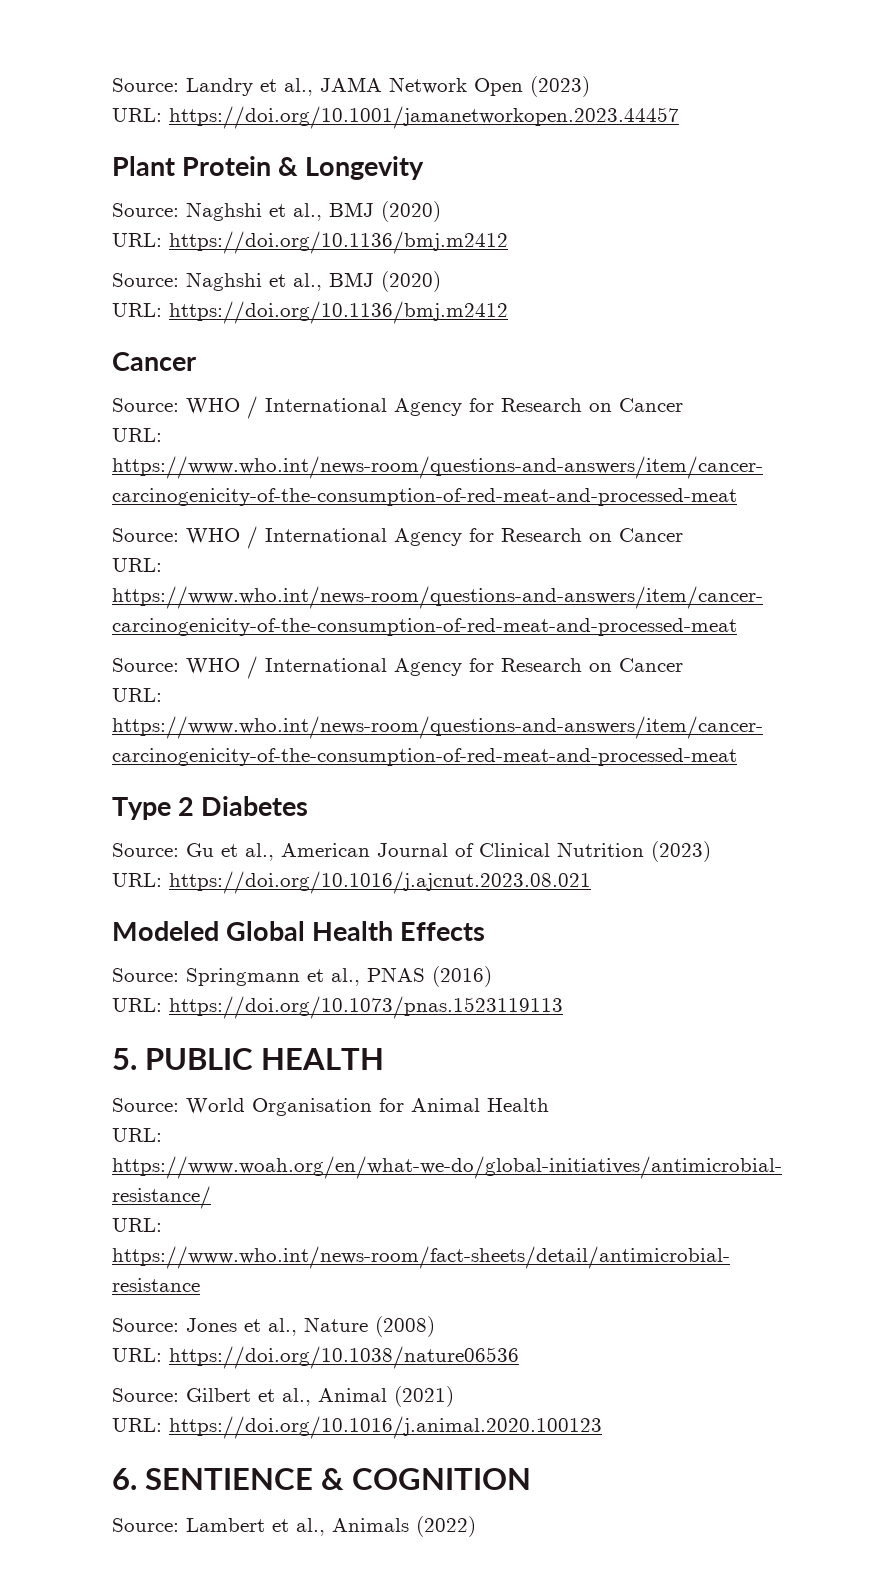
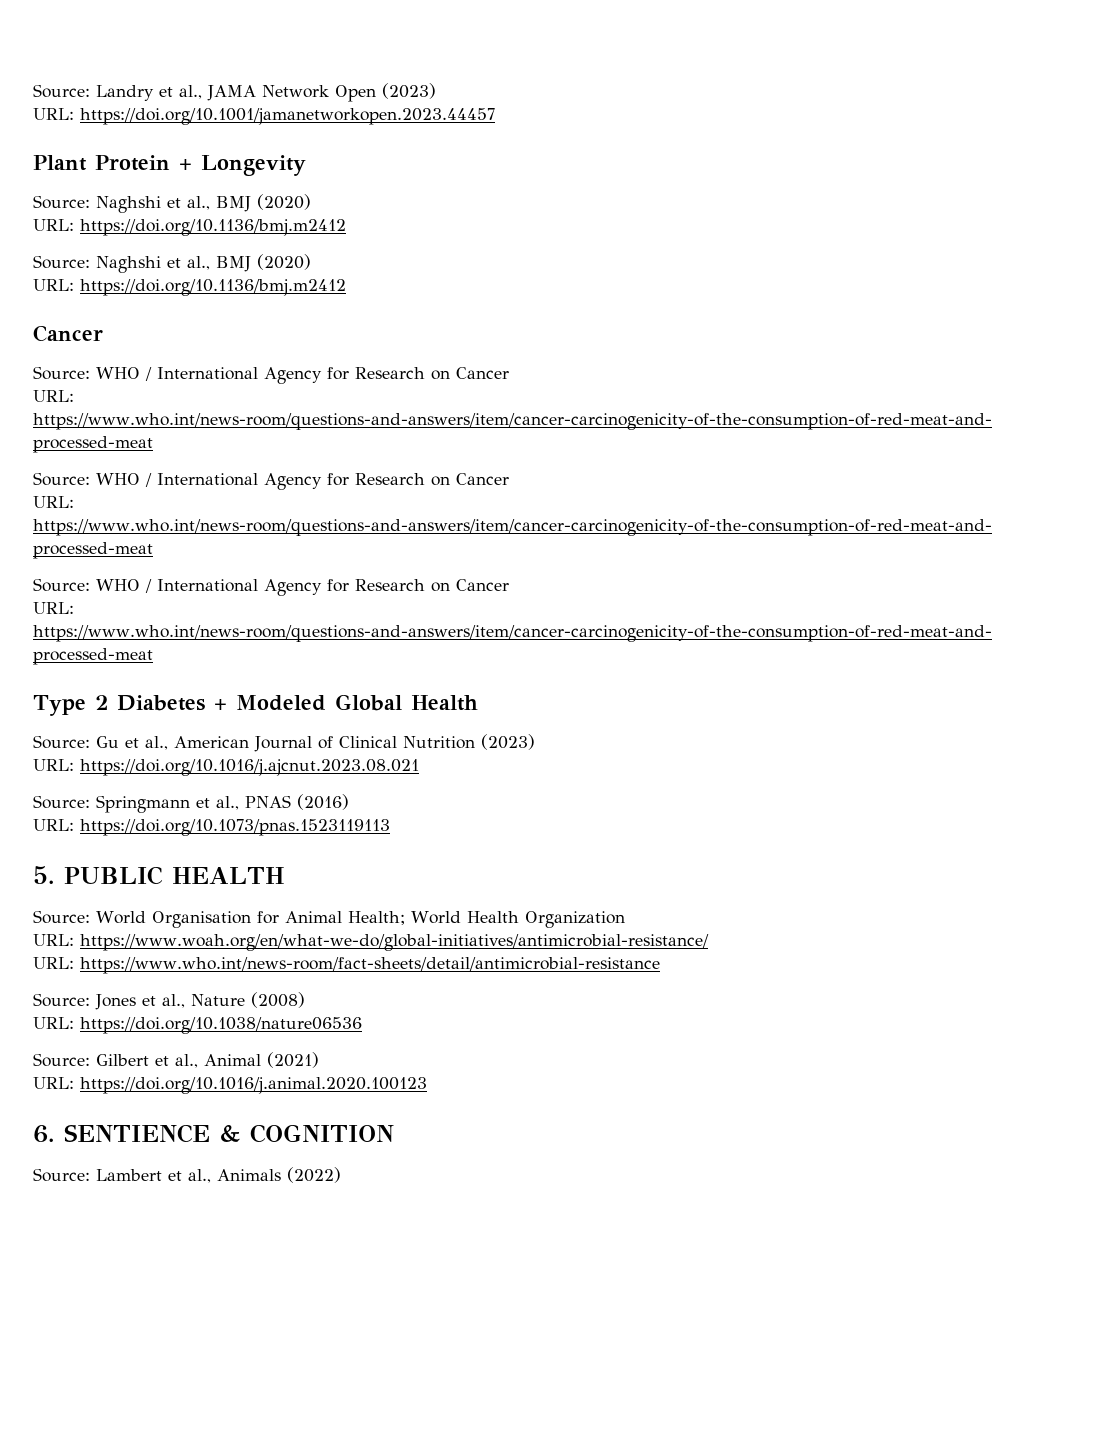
- Plant Protein & Longevity
+ Plant Protein + Longevity
- Type 2 Diabetes
+ Type 2 Diabetes + Modeled Global Health
- Modeled Global Health Effects
- Source: World Organisation for Animal Health
+ Source: World Organisation for Animal Health; World Health Organization

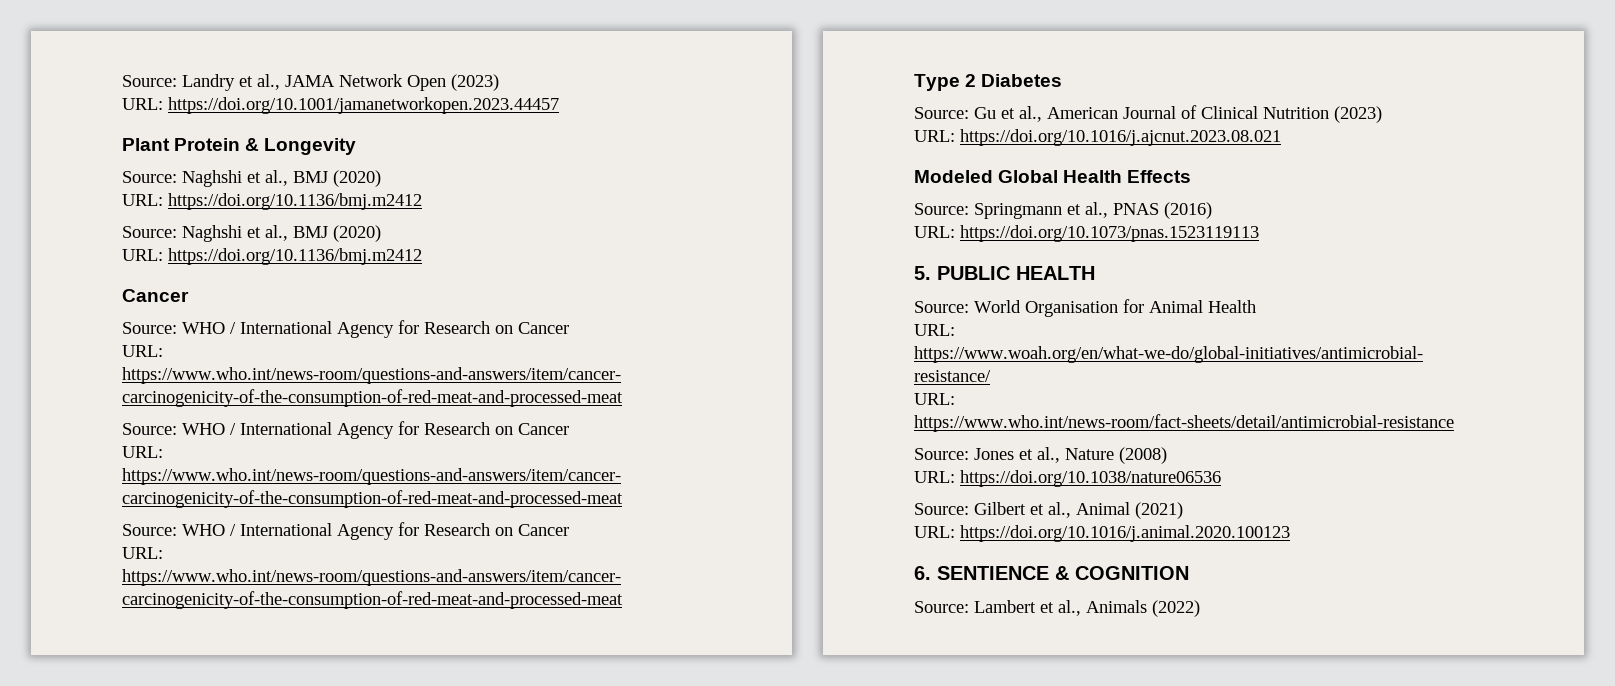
- Plant Protein + Longevity
+ Plant Protein & Longevity
- Type 2 Diabetes + Modeled Global Health
+ Type 2 Diabetes
+ Modeled Global Health Effects
- Source: World Organisation for Animal Health; World Health Organization
+ Source: World Organisation for Animal Health

